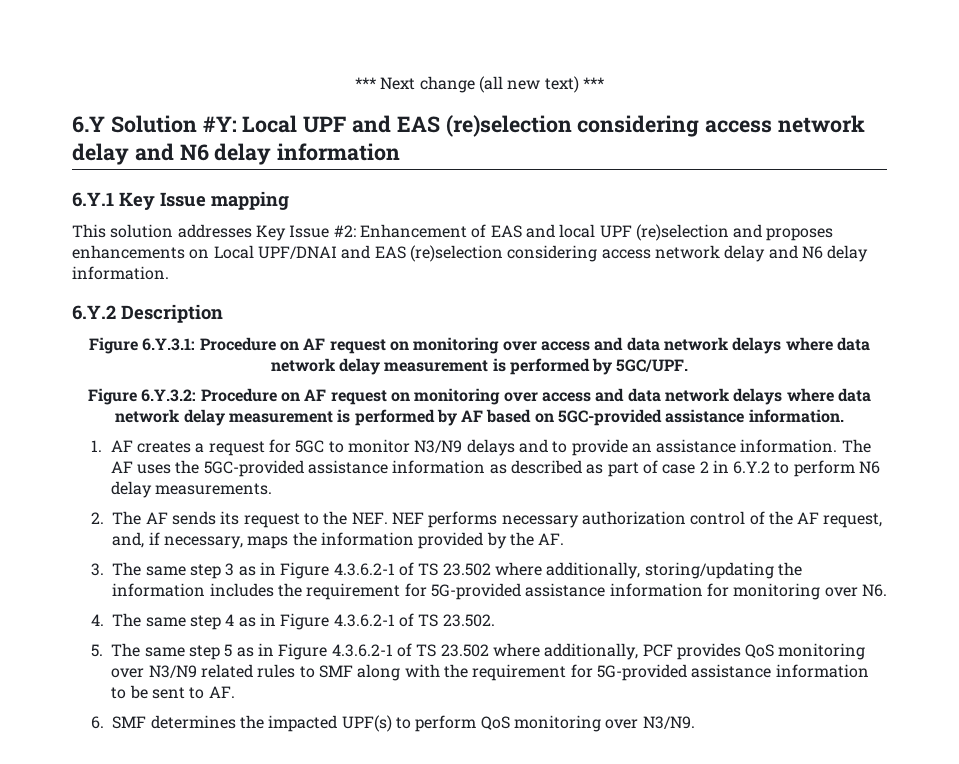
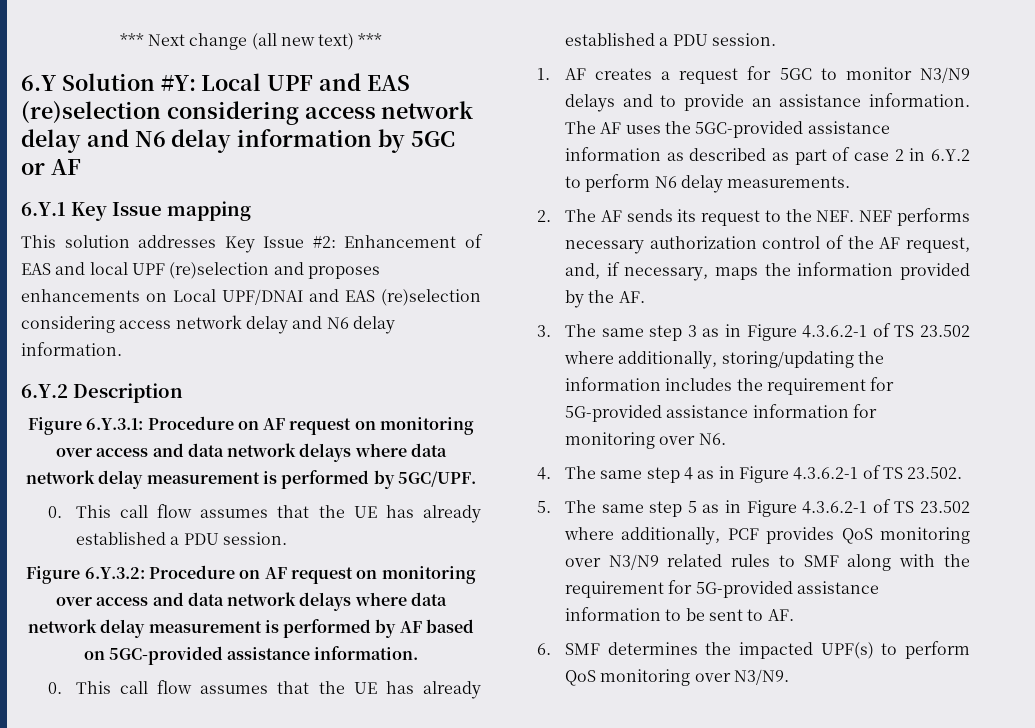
- 6.Y Solution #Y: Local UPF and EAS (re)selection considering access network delay and N6 delay information
+ 6.Y Solution #Y: Local UPF and EAS (re)selection considering access network delay and N6 delay information by 5GC or AF
  Figure 6.Y.3.1: Procedure on AF request on monitoring over access and data network delays where data network delay measurement is performed by 5GC/UPF.
+ 0. This call flow assumes that the UE has already established a PDU session.
  Figure 6.Y.3.2: Procedure on AF request on monitoring over access and data network delays where data network delay measurement is performed by AF based on 5GC-provided assistance information.
+ 0. This call flow assumes that the UE has already established a PDU session.

